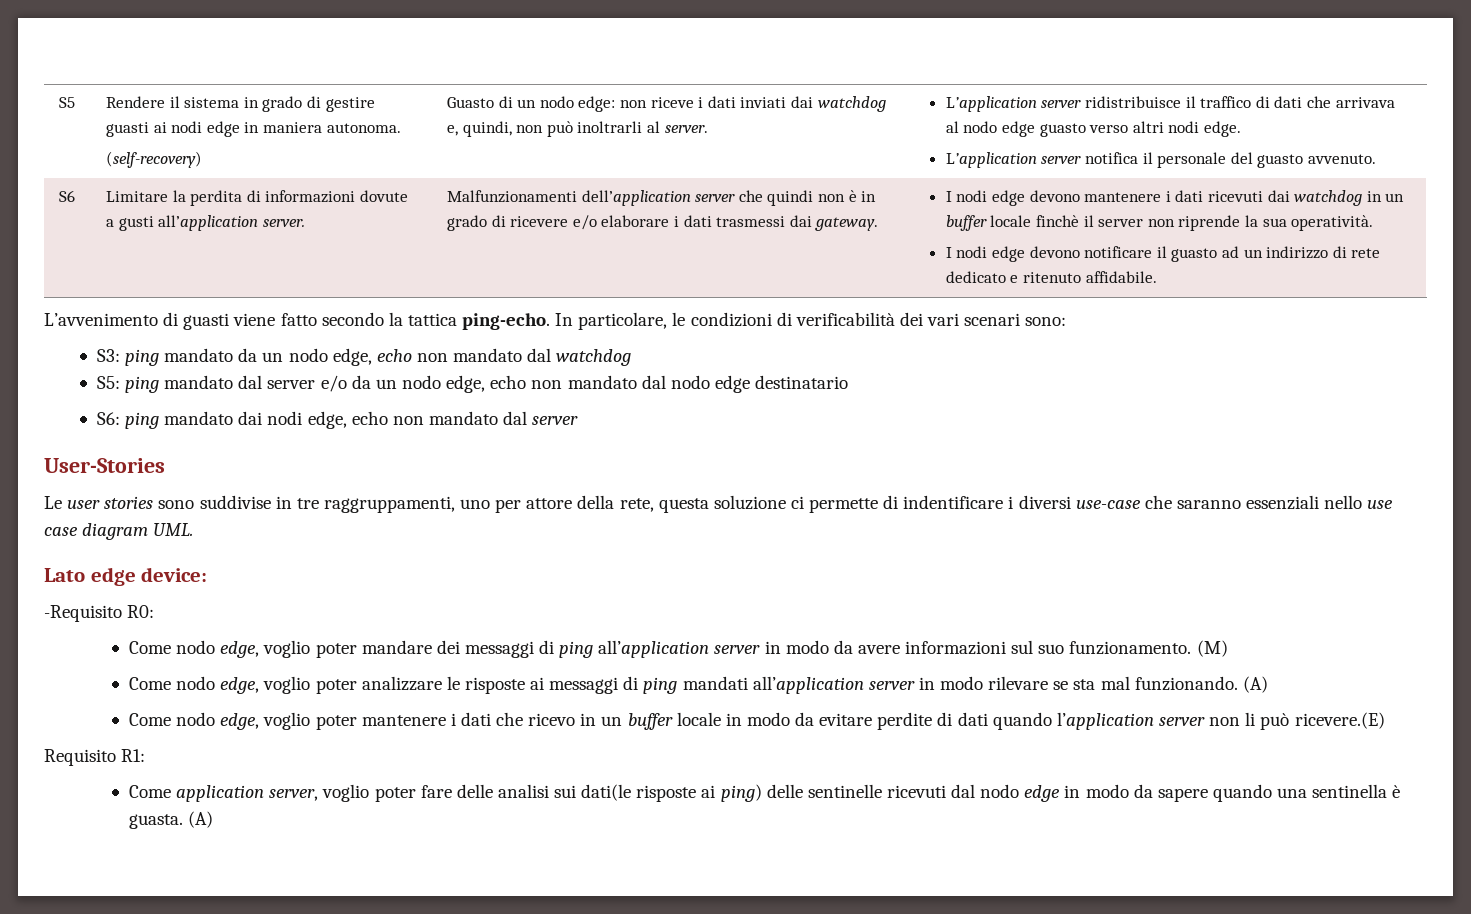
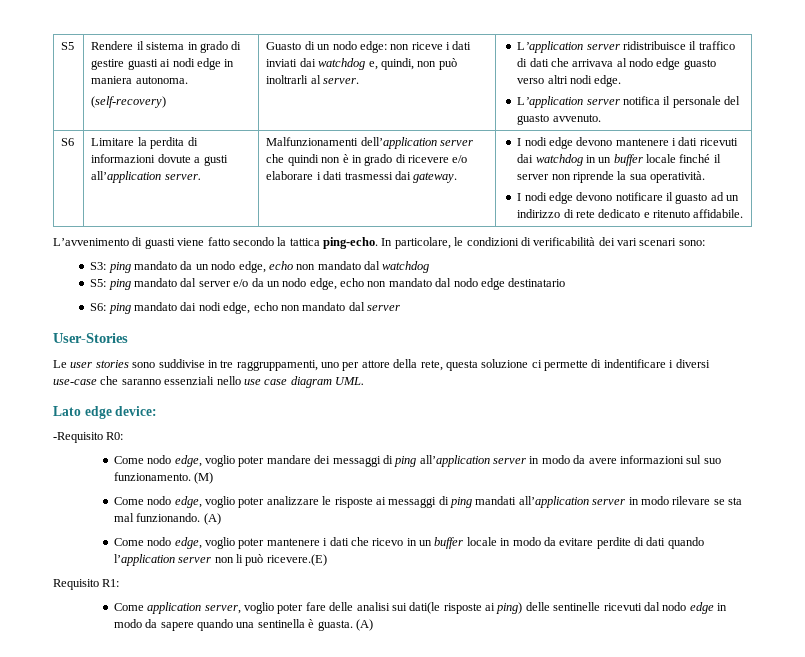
- I nodi edge devono mantenere i dati ricevuti dai watchdog in un buffer locale finchè il server non riprende la sua operatività.
+ I nodi edge devono mantenere i dati ricevuti dai watchdog in un buffer locale finché il server non riprende la sua operatività.

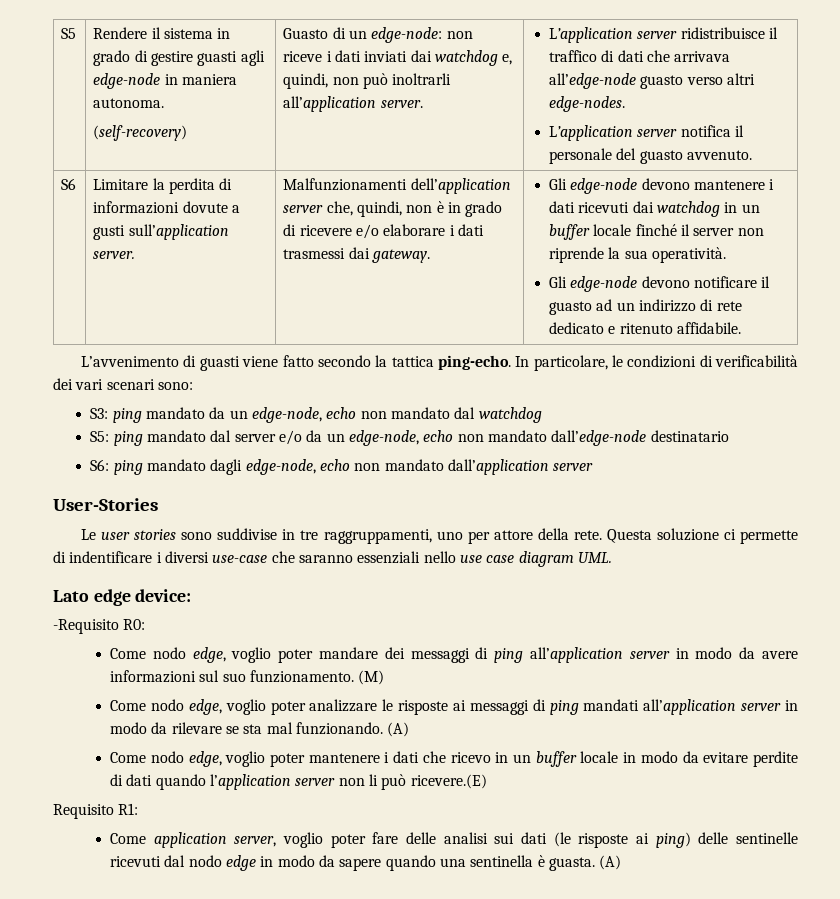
- Rendere il sistema in grado di gestire guasti ai nodi edge in maniera autonoma.
+ Rendere il sistema in grado di gestire guasti agli edge-node in maniera autonoma.
- Guasto di un nodo edge: non riceve i dati inviati dai watchdog e, quindi, non può inoltrarli al server.
+ Guasto di un edge-node: non riceve i dati inviati dai watchdog e, quindi, non può inoltrarli all’application server.
- L’application server ridistribuisce il traffico di dati che arrivava al nodo edge guasto verso altri nodi edge.
+ L’application server ridistribuisce il traffico di dati che arrivava all’edge-node guasto verso altri edge-nodes.
- Limitare la perdita di informazioni dovute a gusti all’application server.
+ Limitare la perdita di informazioni dovute a gusti sull’application server.
- Malfunzionamenti dell’application server che quindi non è in grado di ricevere e/o elaborare i dati trasmessi dai gateway.
+ Malfunzionamenti dell’application server che, quindi, non è in grado di ricevere e/o elaborare i dati trasmessi dai gateway.
- I nodi edge devono mantenere i dati ricevuti dai watchdog in un buffer locale finché il server non riprende la sua operatività.
+ Gli edge-node devono mantenere i dati ricevuti dai watchdog in un buffer locale finché il server non riprende la sua operatività.
- I nodi edge devono notificare il guasto ad un indirizzo di rete dedicato e ritenuto affidabile.
+ Gli edge-node devono notificare il guasto ad un indirizzo di rete dedicato e ritenuto affidabile.
- S3: ping mandato da un nodo edge, echo non mandato dal watchdog
+ S3: ping mandato da un edge-node, echo non mandato dal watchdog
- S5: ping mandato dal server e/o da un nodo edge, echo non mandato dal nodo edge destinatario
+ S5: ping mandato dal server e/o da un edge-node, echo non mandato dall’edge-node destinatario
- S6: ping mandato dai nodi edge, echo non mandato dal server
+ S6: ping mandato dagli edge-node, echo non mandato dall’application server
- Le user stories sono suddivise in tre raggruppamenti, uno per attore della rete, questa soluzione ci permette di indentificare i diversi use-case che saranno essenziali nello use case diagram UML.
+ Le user stories sono suddivise in tre raggruppamenti, uno per attore della rete. Questa soluzione ci permette di indentificare i diversi use-case che saranno essenziali nello use case diagram UML.
- Come nodo edge, voglio poter analizzare le risposte ai messaggi di ping mandati all’application server in modo rilevare se sta mal funzionando.
+ Come nodo edge, voglio poter analizzare le risposte ai messaggi di ping mandati all’application server in modo da rilevare se sta mal funzionando.
- Come application server, voglio poter fare delle analisi sui dati(le risposte ai ping) delle sentinelle ricevuti dal nodo edge in modo da sapere quando una sentinella è guasta.
+ Come application server, voglio poter fare delle analisi sui dati (le risposte ai ping) delle sentinelle ricevuti dal nodo edge in modo da sapere quando una sentinella è guasta.

